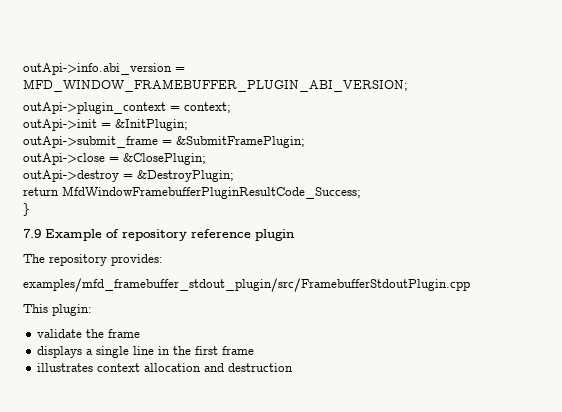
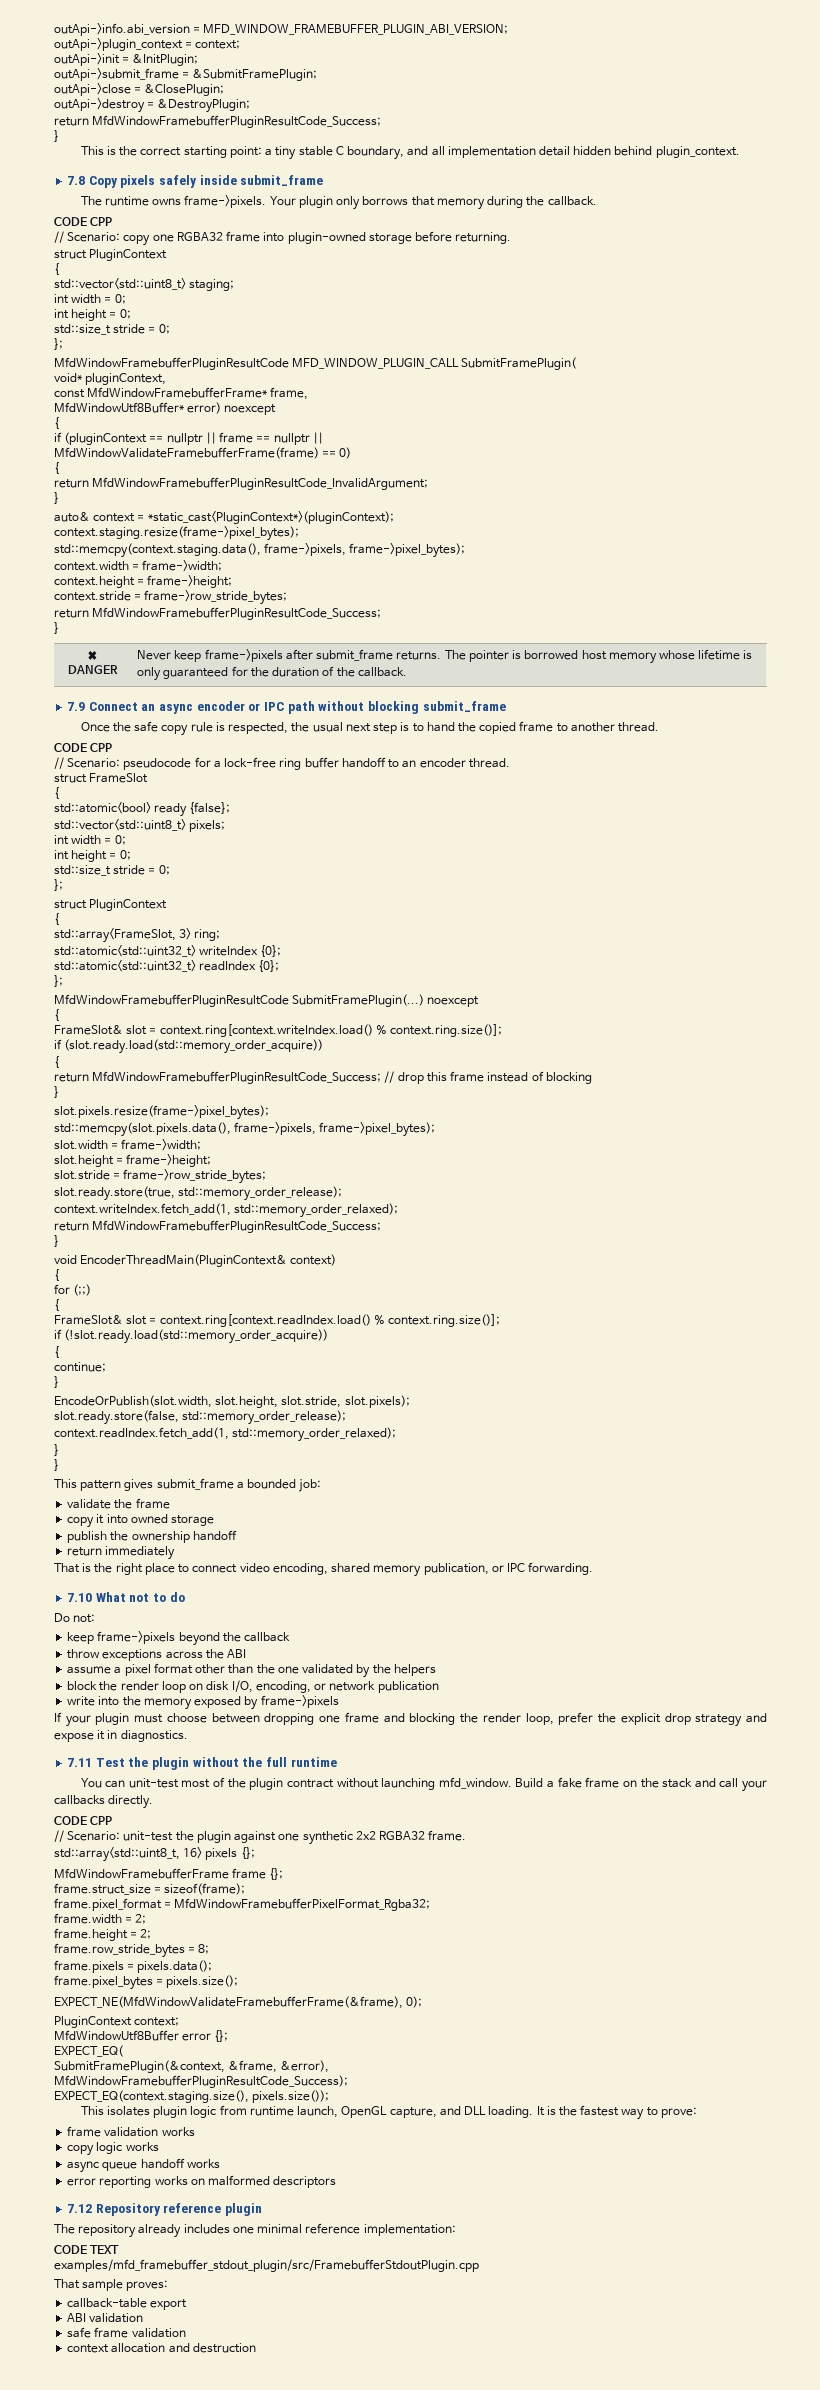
- 7.9 Example of repository reference plugin
- The repository provides:
+ This is the correct starting point: a tiny stable C boundary, and all implementation detail hidden behind plugin_context.
+ 7.8 Copy pixels safely inside submit_frame
+ The runtime owns frame->pixels. Your plugin only borrows that memory during the callback.
+ CODE CPP
+ // Scenario: copy one RGBA32 frame into plugin-owned storage before returning.
+ struct PluginContext
+ {
+ std::vector<std::uint8_t> staging;
+ int width = 0;
+ int height = 0;
+ std::size_t stride = 0;
+ };
+ MfdWindowFramebufferPluginResultCode MFD_WINDOW_PLUGIN_CALL SubmitFramePlugin(
+ void* pluginContext,
+ const MfdWindowFramebufferFrame* frame,
+ MfdWindowUtf8Buffer* error) noexcept
+ {
+ if (pluginContext == nullptr || frame == nullptr ||
+ MfdWindowValidateFramebufferFrame(frame) == 0)
+ {
+ return MfdWindowFramebufferPluginResultCode_InvalidArgument;
+ }
+ auto& context = *static_cast<PluginContext*>(pluginContext);
+ context.staging.resize(frame->pixel_bytes);
+ std::memcpy(context.staging.data(), frame->pixels, frame->pixel_bytes);
+ context.width = frame->width;
+ context.height = frame->height;
+ context.stride = frame->row_stride_bytes;
+ return MfdWindowFramebufferPluginResultCode_Success;
+ }
+ ✖ DANGER | Never keep frame->pixels after submit_frame returns. The pointer is borrowed host memory whose lifetime is only guaranteed for the duration of the callback.
+ 7.9 Connect an async encoder or IPC path without blocking submit_frame
+ Once the safe copy rule is respected, the usual next step is to hand the copied frame to another thread.
+ CODE CPP
+ // Scenario: pseudocode for a lock-free ring buffer handoff to an encoder thread.
+ struct FrameSlot
+ {
+ std::atomic<bool> ready {false};
+ std::vector<std::uint8_t> pixels;
+ int width = 0;
+ int height = 0;
+ std::size_t stride = 0;
+ };
+ struct PluginContext
+ {
+ std::array<FrameSlot, 3> ring;
+ std::atomic<std::uint32_t> writeIndex {0};
+ std::atomic<std::uint32_t> readIndex {0};
+ };
+ MfdWindowFramebufferPluginResultCode SubmitFramePlugin(...) noexcept
+ {
+ FrameSlot& slot = context.ring[context.writeIndex.load() % context.ring.size()];
+ if (slot.ready.load(std::memory_order_acquire))
+ {
+ return MfdWindowFramebufferPluginResultCode_Success; // drop this frame instead of blocking
+ }
+ slot.pixels.resize(frame->pixel_bytes);
+ std::memcpy(slot.pixels.data(), frame->pixels, frame->pixel_bytes);
+ slot.width = frame->width;
+ slot.height = frame->height;
+ slot.stride = frame->row_stride_bytes;
+ slot.ready.store(true, std::memory_order_release);
+ context.writeIndex.fetch_add(1, std::memory_order_relaxed);
+ return MfdWindowFramebufferPluginResultCode_Success;
+ }
+ void EncoderThreadMain(PluginContext& context)
+ {
+ for (;;)
+ {
+ FrameSlot& slot = context.ring[context.readIndex.load() % context.ring.size()];
+ if (!slot.ready.load(std::memory_order_acquire))
+ {
+ continue;
+ }
+ EncodeOrPublish(slot.width, slot.height, slot.stride, slot.pixels);
+ slot.ready.store(false, std::memory_order_release);
+ context.readIndex.fetch_add(1, std::memory_order_relaxed);
+ }
+ }
+ This pattern gives submit_frame a bounded job:
+ validate the frame
+ copy it into owned storage
+ publish the ownership handoff
+ return immediately
+ That is the right place to connect video encoding, shared memory publication, or IPC forwarding.
+ 7.10 What not to do
+ Do not:
+ keep frame->pixels beyond the callback
+ throw exceptions across the ABI
+ assume a pixel format other than the one validated by the helpers
+ block the render loop on disk I/O, encoding, or network publication
+ write into the memory exposed by frame->pixels
+ If your plugin must choose between dropping one frame and blocking the render loop, prefer the explicit drop strategy and expose it in diagnostics.
+ 7.11 Test the plugin without the full runtime
+ You can unit-test most of the plugin contract without launching mfd_window. Build a fake frame on the stack and call your callbacks directly.
+ CODE CPP
+ // Scenario: unit-test the plugin against one synthetic 2x2 RGBA32 frame.
+ std::array<std::uint8_t, 16> pixels {};
+ MfdWindowFramebufferFrame frame {};
+ frame.struct_size = sizeof(frame);
+ frame.pixel_format = MfdWindowFramebufferPixelFormat_Rgba32;
+ frame.width = 2;
+ frame.height = 2;
+ frame.row_stride_bytes = 8;
+ frame.pixels = pixels.data();
+ frame.pixel_bytes = pixels.size();
+ EXPECT_NE(MfdWindowValidateFramebufferFrame(&frame), 0);
+ PluginContext context;
+ MfdWindowUtf8Buffer error {};
+ EXPECT_EQ(
+ SubmitFramePlugin(&context, &frame, &error),
+ MfdWindowFramebufferPluginResultCode_Success);
+ EXPECT_EQ(context.staging.size(), pixels.size());
+ This isolates plugin logic from runtime launch, OpenGL capture, and DLL loading. It is the fastest way to prove:
+ frame validation works
+ copy logic works
+ async queue handoff works
+ error reporting works on malformed descriptors
+ 7.12 Repository reference plugin
+ The repository already includes one minimal reference implementation:
+ CODE TEXT
  examples/mfd_framebuffer_stdout_plugin/src/FramebufferStdoutPlugin.cpp
- This plugin:
- validate the frame
- displays a single line in the first frame
- illustrates context allocation and destruction
+ That sample proves:
+ callback-table export
+ ABI validation
+ safe frame validation
+ context allocation and destruction

